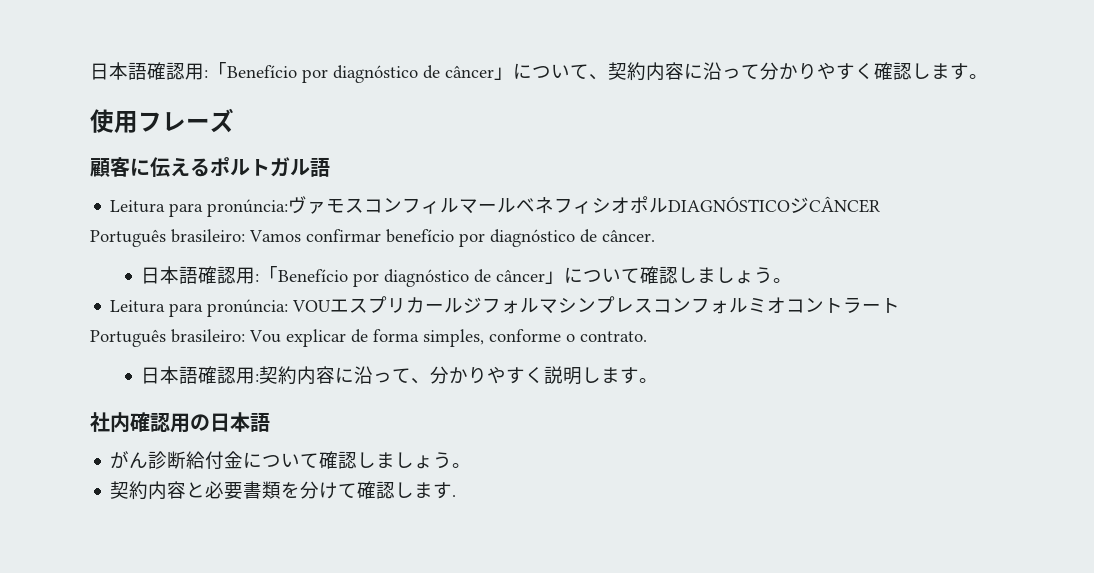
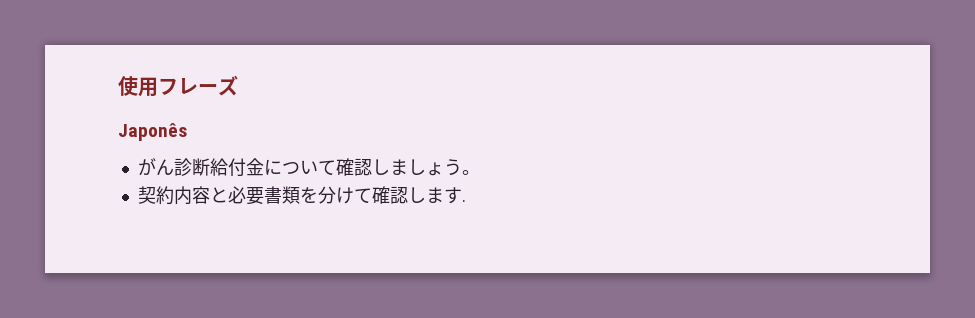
- 日本語確認用:「Benefício por diagnóstico de câncer」について、契約内容に沿って分かりやすく確認します。
  使用フレーズ
- 顧客に伝えるポルトガル語
- Leitura para pronúncia:ヴァモスコンフィルマールベネフィシオポルDIAGNÓSTICOジCÂNCER
- Português brasileiro: Vamos confirmar benefício por diagnóstico de câncer.
- 日本語確認用:「Benefício por diagnóstico de câncer」について確認しましょう。
- Leitura para pronúncia: VOUエスプリカールジフォルマシンプレスコンフォルミオコントラート
- Português brasileiro: Vou explicar de forma simples, conforme o contrato.
- 日本語確認用:契約内容に沿って、分かりやすく説明します。
- 社内確認用の日本語
+ Japonês

